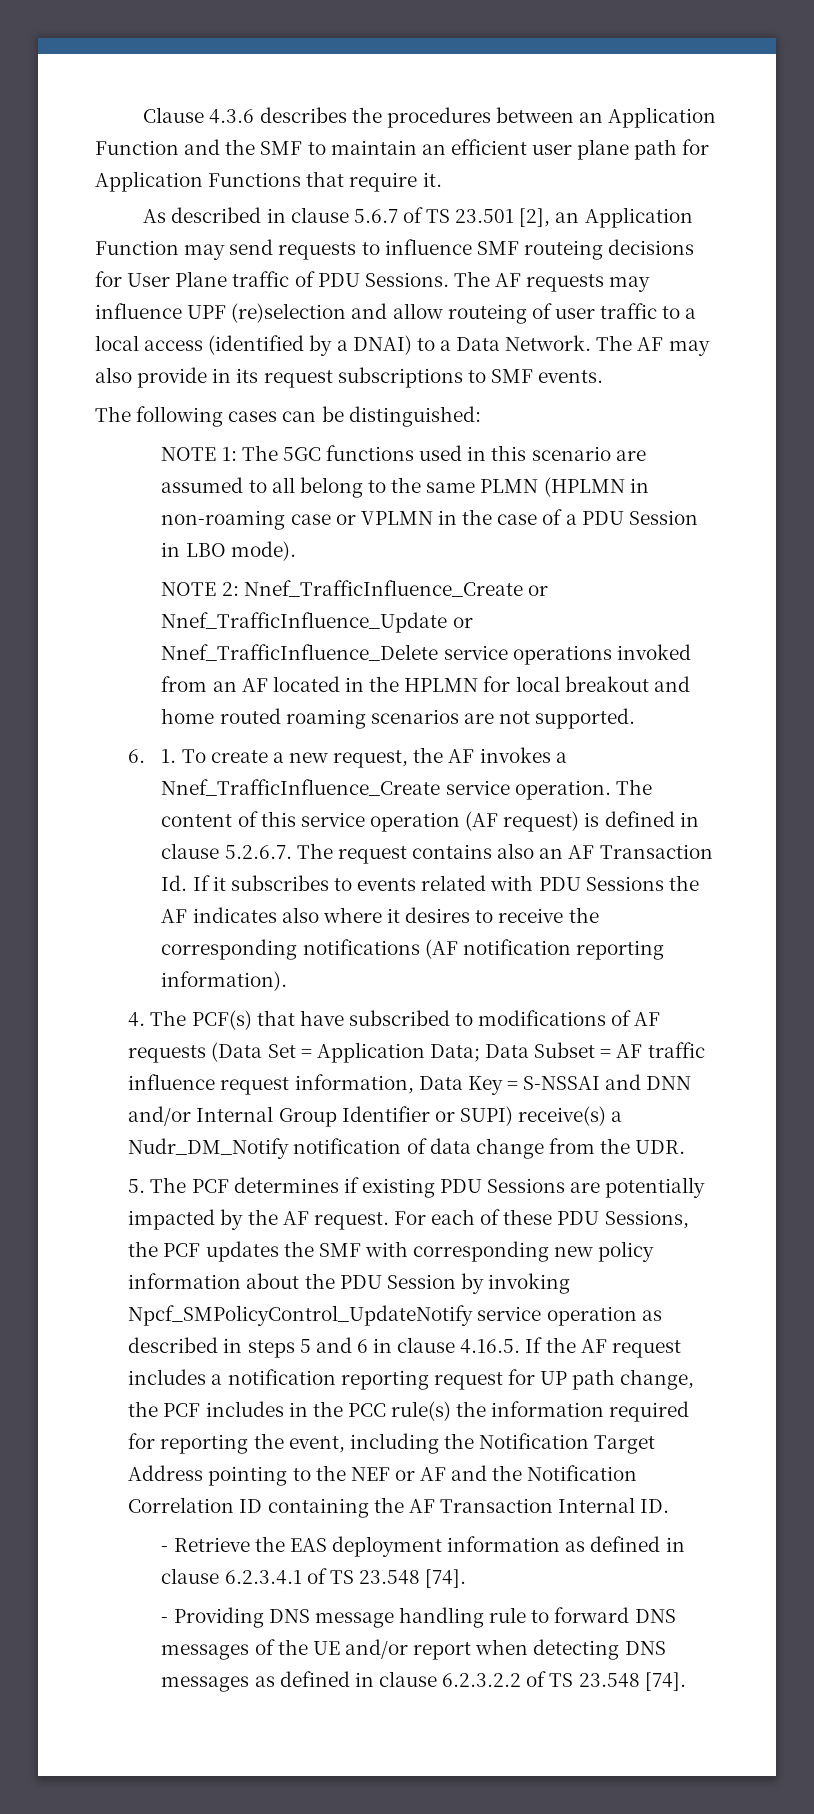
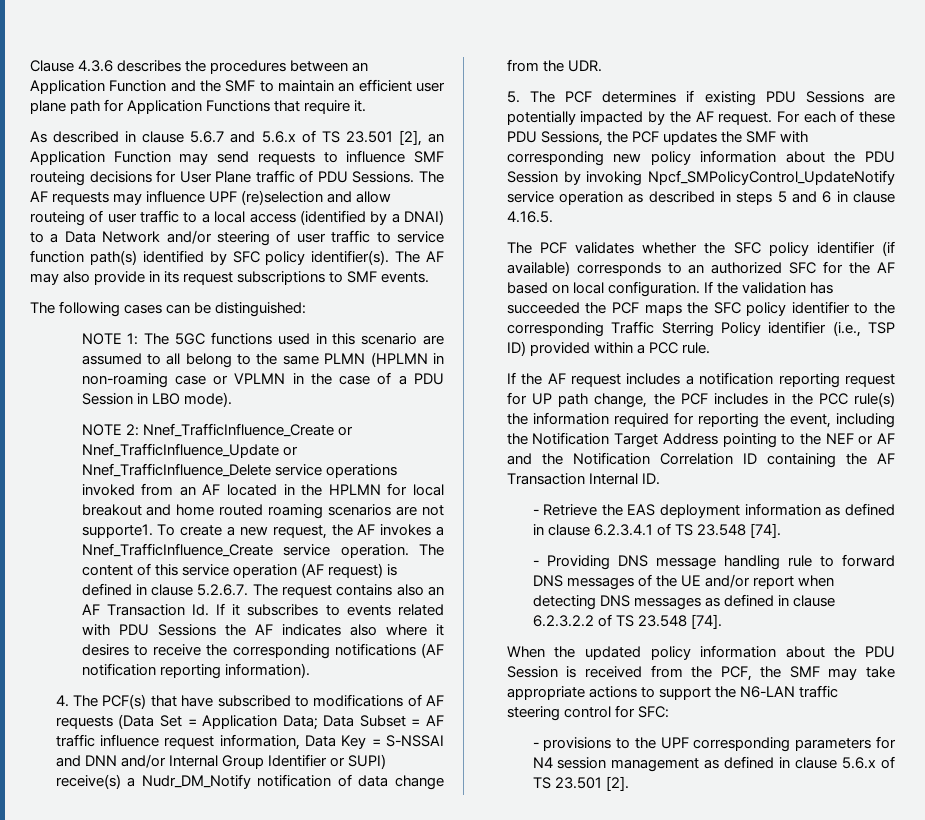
- As described in clause 5.6.7 of TS 23.501 [2], an Application Function may send requests to influence SMF routeing decisions for User Plane traffic of PDU Sessions.
+ As described in clause 5.6.7 and 5.6.x of TS 23.501 [2], an Application Function may send requests to influence SMF routeing decisions for User Plane traffic of PDU Sessions.
- The AF requests may influence UPF (re)selection and allow routeing of user traffic to a local access (identified by a DNAI) to a Data Network.
+ The AF requests may influence UPF (re)selection and allow routeing of user traffic to a local access (identified by a DNAI) to a Data Network and/or steering of user traffic to service function path(s) identified by SFC policy identifier(s).
- NOTE 2: Nnef_TrafficInfluence_Create or Nnef_TrafficInfluence_Update or Nnef_TrafficInfluence_Delete service operations invoked from an AF located in the HPLMN for local breakout and home routed roaming scenarios are not supported.
- 6. 1. To create a new request, the AF invokes a Nnef_TrafficInfluence_Create service operation.
+ NOTE 2: Nnef_TrafficInfluence_Create or Nnef_TrafficInfluence_Update or Nnef_TrafficInfluence_Delete service operations invoked from an AF located in the HPLMN for local breakout and home routed roaming scenarios are not supporte1. To create a new request, the AF invokes a Nnef_TrafficInfluence_Create service operation.
- For each of these PDU Sessions, the PCF updates the SMF with corresponding new policy information about the PDU Session by invoking Npcf_SMPolicyControl_UpdateNotify service operation as described in steps 5 and 6 in clause 4.16.5. If the AF request includes a notification reporting request for UP path change, the PCF includes in the PCC rule(s) the information required for reporting the event, including the Notification Target Address pointing to the NEF or AF and the Notification Correlation ID containing the AF Transaction Internal ID.
+ For each of these PDU Sessions, the PCF updates the SMF with corresponding new policy information about the PDU Session by invoking Npcf_SMPolicyControl_UpdateNotify service operation as described in steps 5 and 6 in clause 4.16.5.
+ The PCF validates whether the SFC policy identifier (if available) corresponds to an authorized SFC for the AF based on local configuration. If the validation has succeeded the PCF maps the SFC policy identifier to the corresponding Traffic Sterring Policy identifier (i.e., TSP ID) provided within a PCC rule.
+ If the AF request includes a notification reporting request for UP path change, the PCF includes in the PCC rule(s) the information required for reporting the event, including the Notification Target Address pointing to the NEF or AF and the Notification Correlation ID containing the AF Transaction Internal ID.
+ When the updated policy information about the PDU Session is received from the PCF, the SMF may take appropriate actions to support the N6-LAN traffic steering control for SFC:
+ - provisions to the UPF corresponding parameters for N4 session management as defined in clause 5.6.x of TS 23.501 [2].

